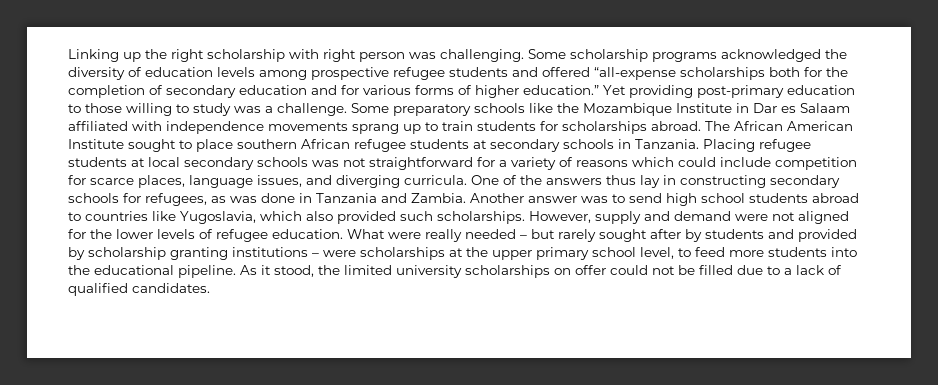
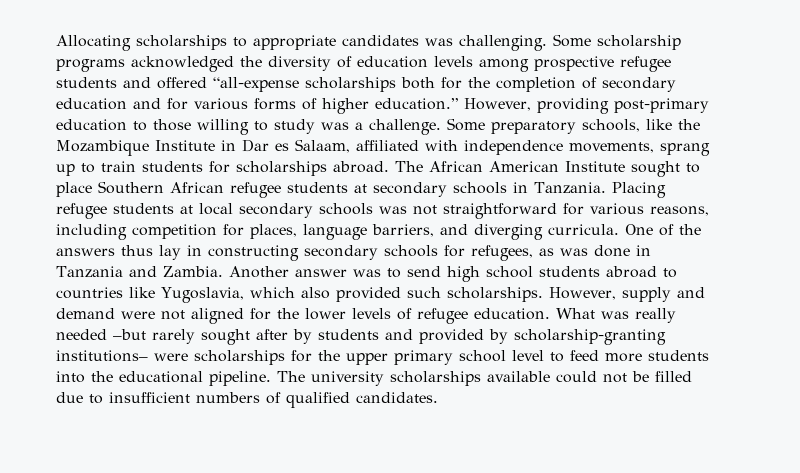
- Linking up the right scholarship with right person was challenging.
+ Allocating scholarships to appropriate candidates was challenging.
- Yet providing post-primary education to those willing to study was a challenge.
+ However, providing post-primary education to those willing to study was a challenge.
- Some preparatory schools like the Mozambique Institute in Dar es Salaam affiliated with independence movements sprang up to train students for scholarships abroad.
+ Some preparatory schools, like the Mozambique Institute in Dar es Salaam, affiliated with independence movements, sprang up to train students for scholarships abroad.
- The African American Institute sought to place southern African refugee students at secondary schools in Tanzania.
+ The African American Institute sought to place Southern African refugee students at secondary schools in Tanzania.
- Placing refugee students at local secondary schools was not straightforward for a variety of reasons which could include competition for scarce places, language issues, and diverging curricula.
+ Placing refugee students at local secondary schools was not straightforward for various reasons, including competition for places, language barriers, and diverging curricula.
- What were really needed – but rarely sought after by students and provided by scholarship granting institutions – were scholarships at the upper primary school level, to feed more students into the educational pipeline.
+ What was really needed –but rarely sought after by students and provided by scholarship-granting institutions– were scholarships for the upper primary school level to feed more students into the educational pipeline.
- As it stood, the limited university scholarships on offer could not be filled due to a lack of qualified candidates.
+ The university scholarships available could not be filled due to insufficient numbers of qualified candidates.

